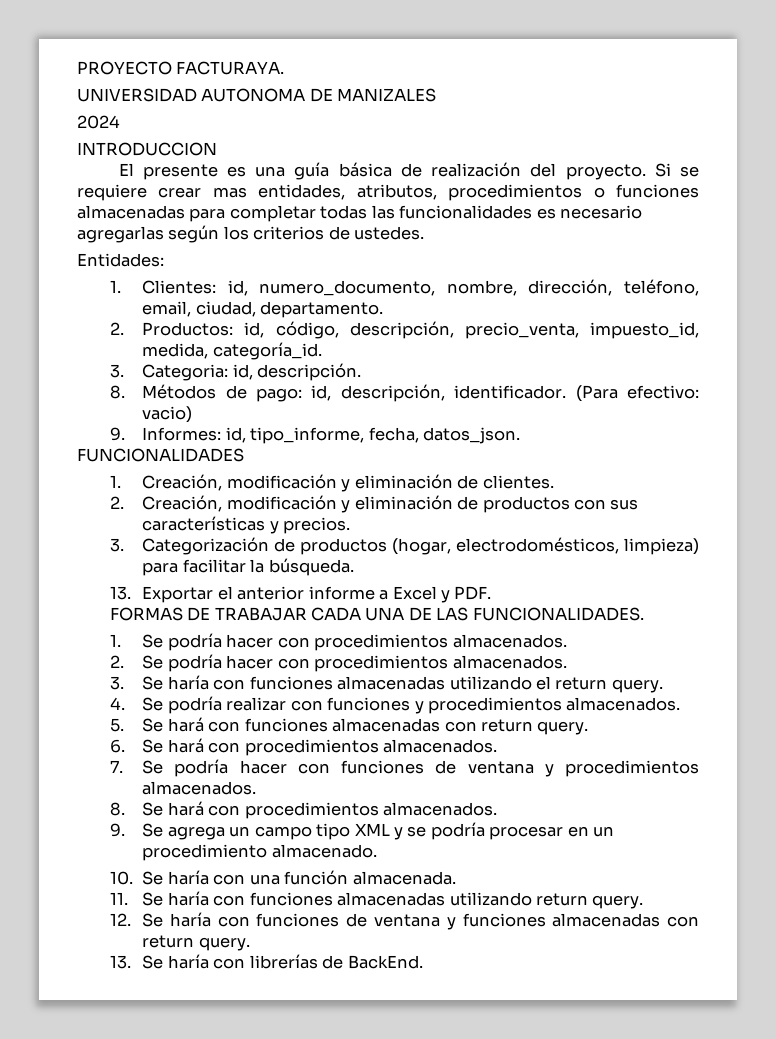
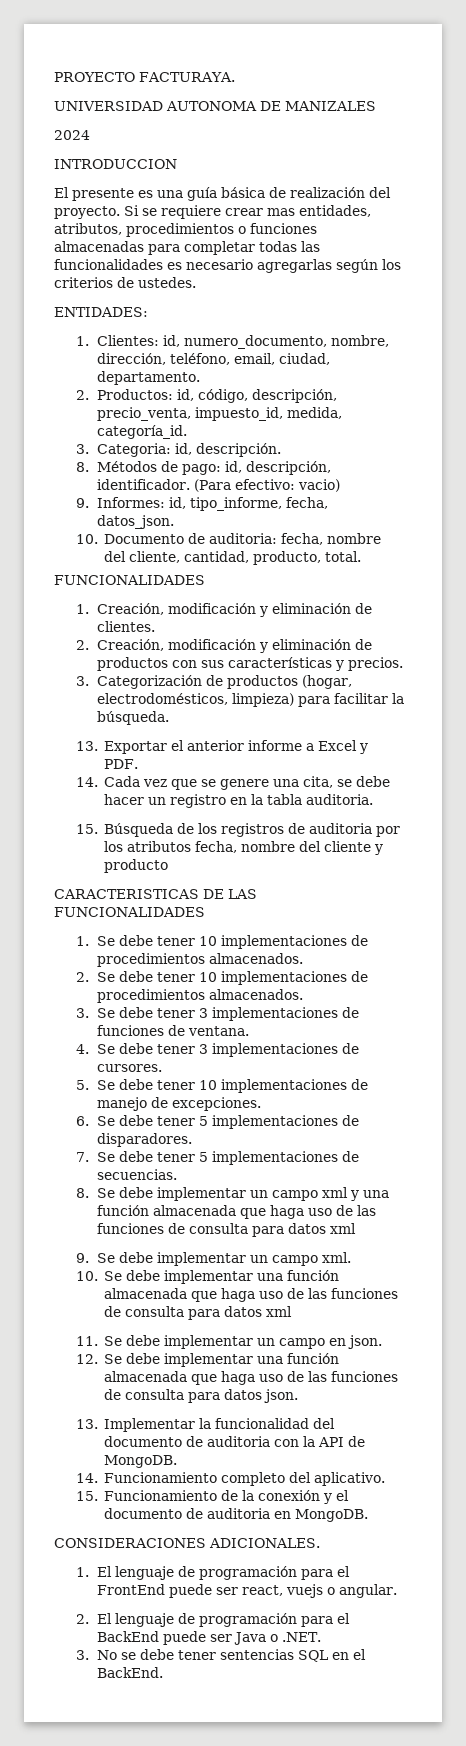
- Entidades:
+ ENTIDADES:
+ 10. Documento de auditoria: fecha, nombre del cliente, cantidad, producto, total.
- FORMAS DE TRABAJAR CADA UNA DE LAS FUNCIONALIDADES.
+ 14. Cada vez que se genere una cita, se debe hacer un registro en la tabla auditoria.
+ 15. Búsqueda de los registros de auditoria por los atributos fecha, nombre del cliente y producto
+ CARACTERISTICAS DE LAS FUNCIONALIDADES
- 1. Se podría hacer con procedimientos almacenados.
+ 1. Se debe tener 10 implementaciones de procedimientos almacenados.
- 2. Se podría hacer con procedimientos almacenados.
+ 2. Se debe tener 10 implementaciones de procedimientos almacenados.
- 3. Se haría con funciones almacenadas utilizando el return query.
- 4. Se podría realizar con funciones y procedimientos almacenados.
- 5. Se hará con funciones almacenadas con return query.
- 6. Se hará con procedimientos almacenados.
- 7. Se podría hacer con funciones de ventana y procedimientos almacenados.
- 8. Se hará con procedimientos almacenados.
- 9. Se agrega un campo tipo XML y se podría procesar en un procedimiento almacenado.
- 10. Se haría con una función almacenada.
- 11. Se haría con funciones almacenadas utilizando return query.
- 12. Se haría con funciones de ventana y funciones almacenadas con return query.
- 13. Se haría con librerías de BackEnd.
+ 3. Se debe tener 3 implementaciones de funciones de ventana.
+ 4. Se debe tener 3 implementaciones de cursores.
+ 5. Se debe tener 10 implementaciones de manejo de excepciones.
+ 6. Se debe tener 5 implementaciones de disparadores.
+ 7. Se debe tener 5 implementaciones de secuencias.
+ 8. Se debe implementar un campo xml y una función almacenada que haga uso de las funciones de consulta para datos xml
+ 9. Se debe implementar un campo xml.
+ 10. Se debe implementar una función almacenada que haga uso de las funciones de consulta para datos xml
+ 11. Se debe implementar un campo en json.
+ 12. Se debe implementar una función almacenada que haga uso de las funciones de consulta para datos json.
+ 13. Implementar la funcionalidad del documento de auditoria con la API de MongoDB.
+ 14. Funcionamiento completo del aplicativo.
+ 15. Funcionamiento de la conexión y el documento de auditoria en MongoDB.
+ CONSIDERACIONES ADICIONALES.
+ 1. El lenguaje de programación para el FrontEnd puede ser react, vuejs o angular.
+ 2. El lenguaje de programación para el BackEnd puede ser Java o .NET.
+ 3. No se debe tener sentencias SQL en el BackEnd.

